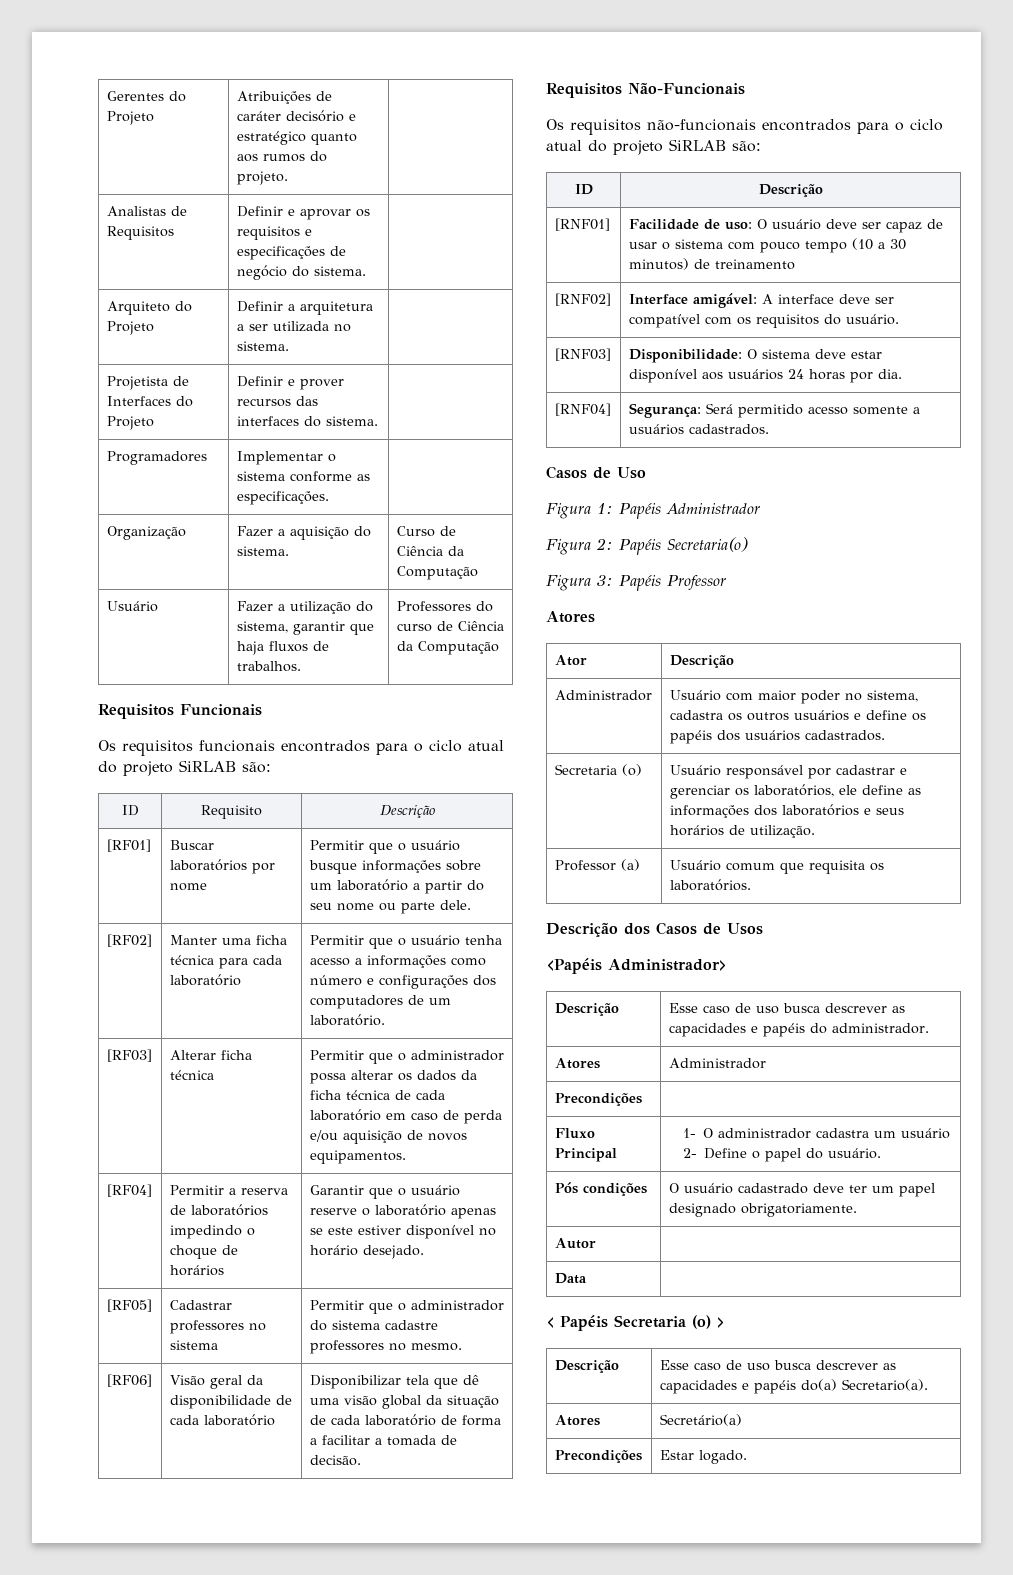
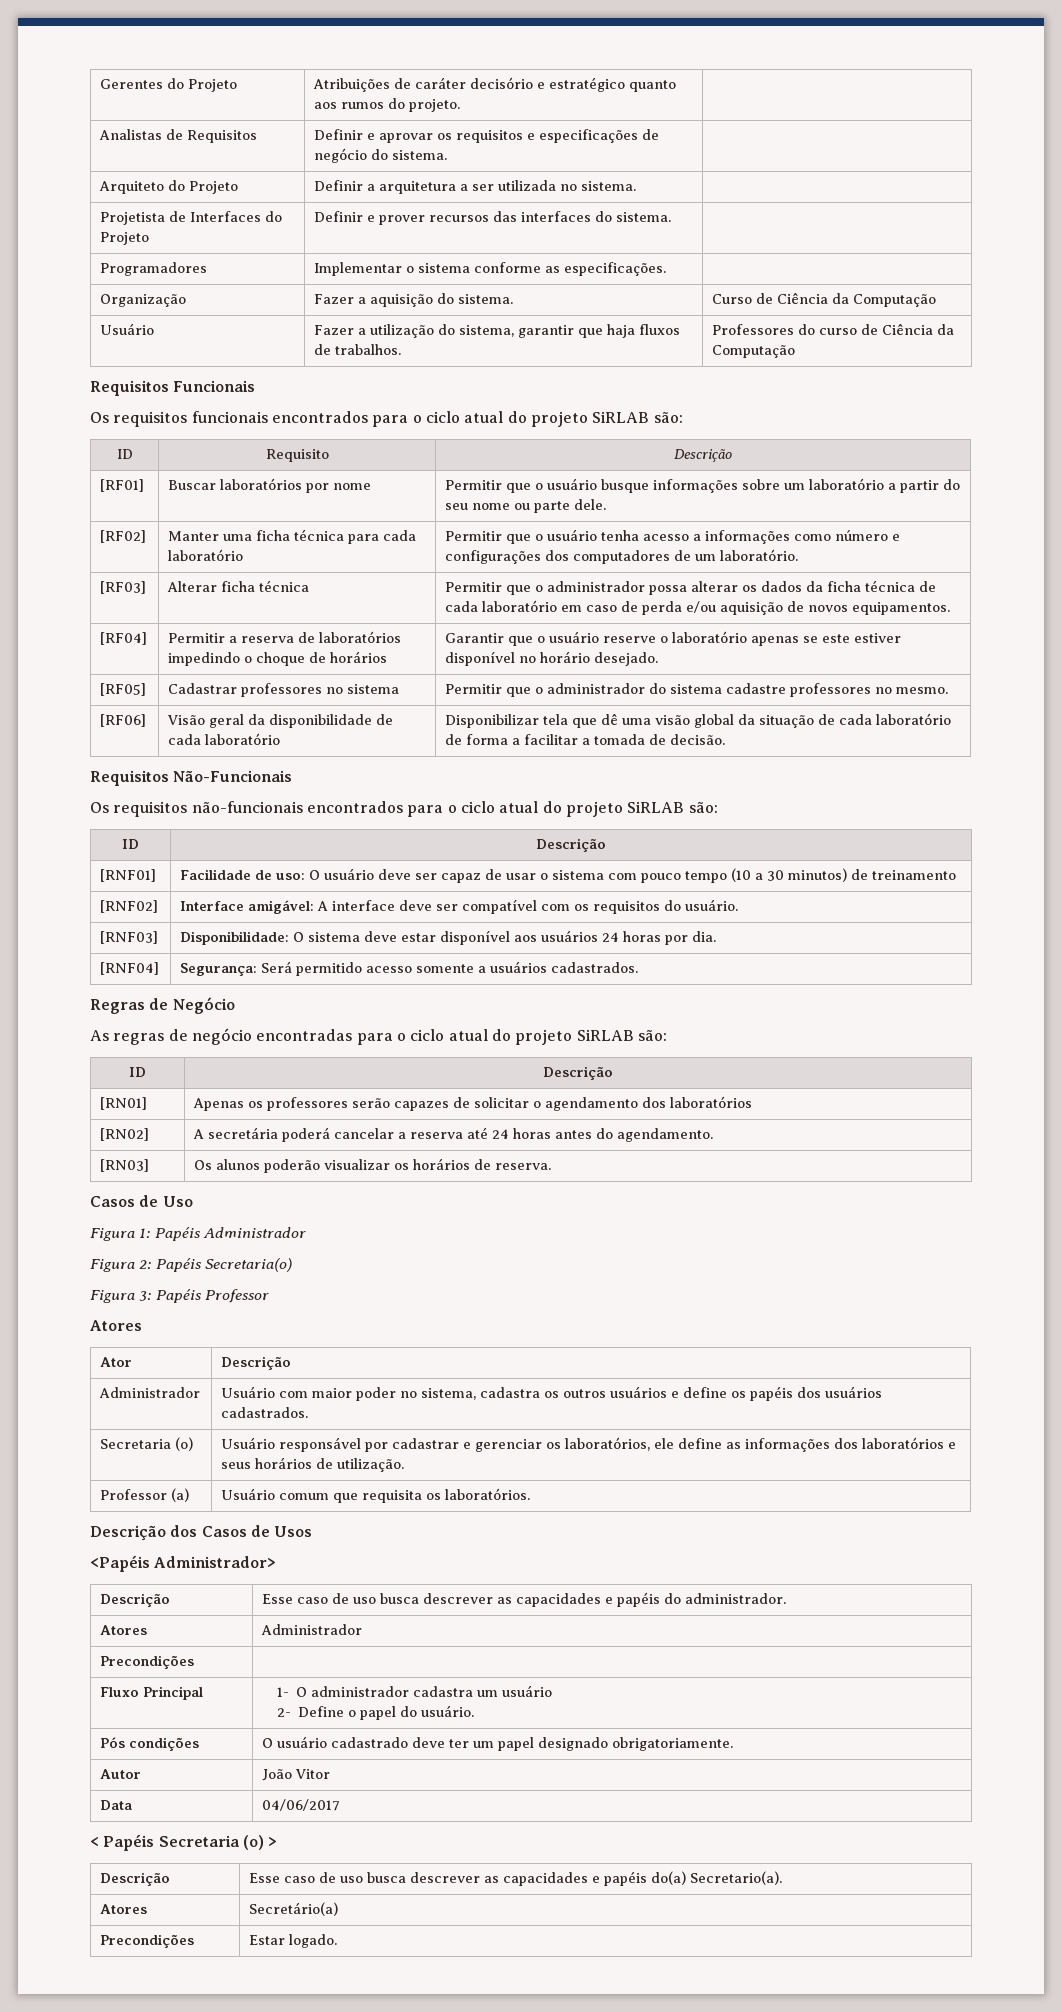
+ Regras de Negócio
+ As regras de negócio encontradas para o ciclo atual do projeto SiRLAB são:
+ ID | Descrição
+ [RN01] | Apenas os professores serão capazes de solicitar o agendamento dos laboratórios
+ [RN02] | A secretária poderá cancelar a reserva até 24 horas antes do agendamento.
+ [RN03] | Os alunos poderão visualizar os horários de reserva.
- Autor |
+ Autor | João Vitor
- Data |
+ Data | 04/06/2017

